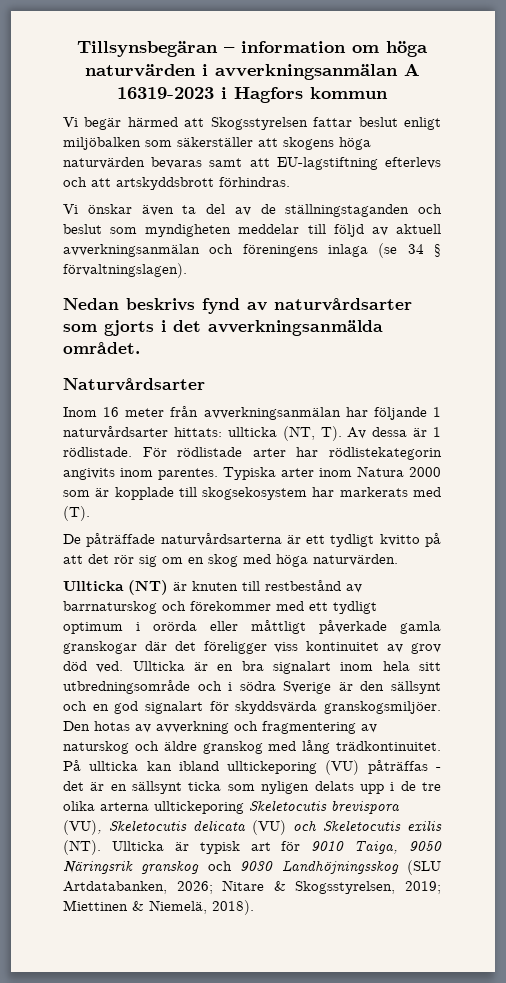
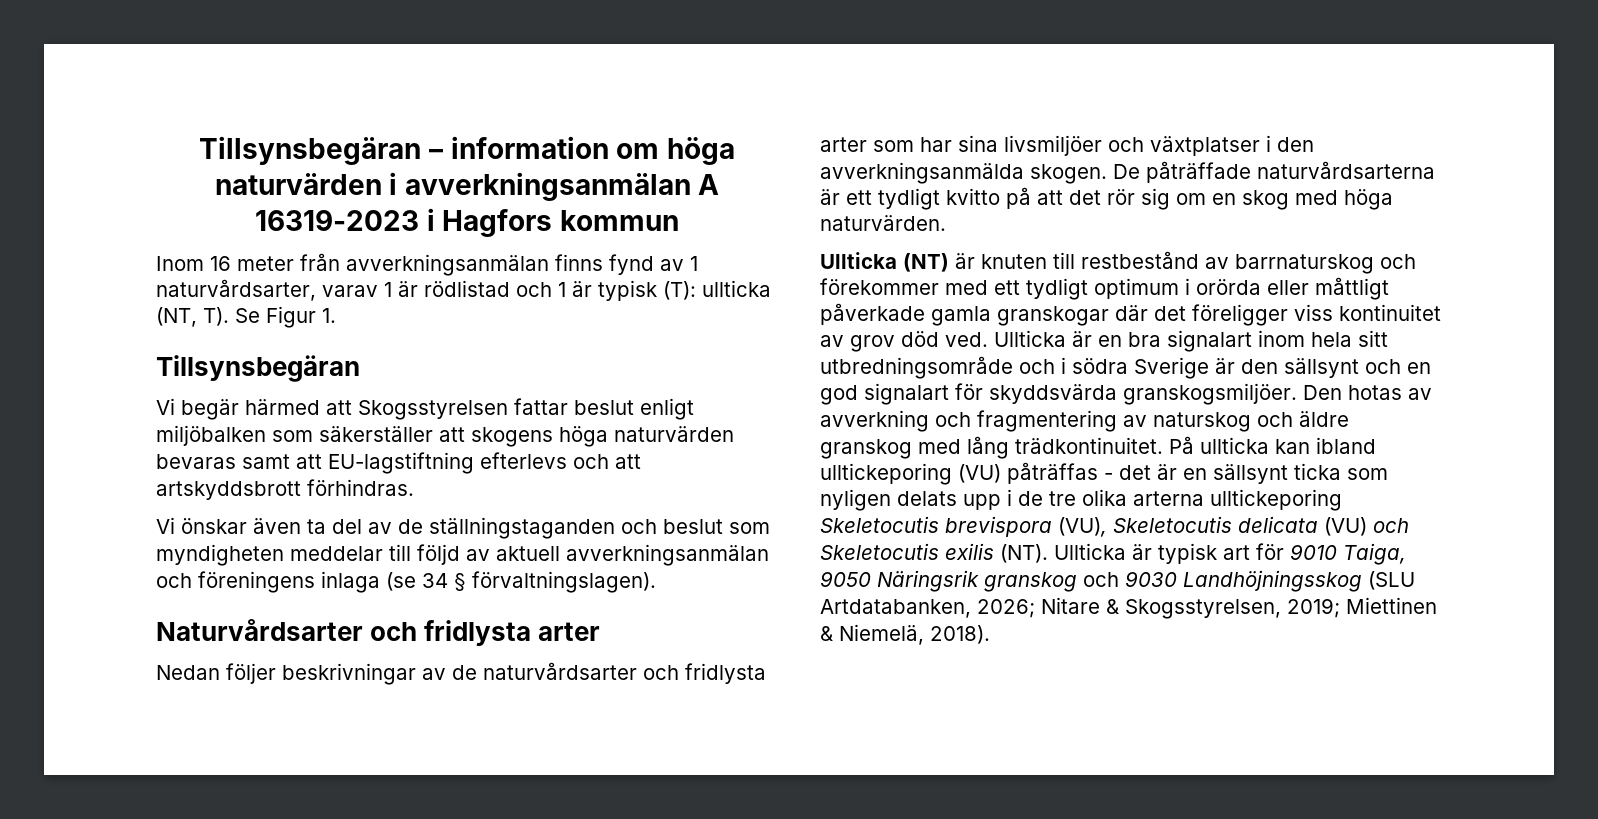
+ Inom 16 meter från avverkningsanmälan finns fynd av 1 naturvårdsarter, varav 1 är rödlistad och 1 är typisk (T): ullticka (NT, T). Se Figur 1.
+ Tillsynsbegäran
- Nedan beskrivs fynd av naturvårdsarter som gjorts i det avverkningsanmälda området.
- Naturvårdsarter
- Inom 16 meter från avverkningsanmälan har följande 1 naturvårdsarter hittats: ullticka (NT, T). Av dessa är 1 rödlistade. För rödlistade arter har rödlistekategorin angivits inom parentes. Typiska arter inom Natura 2000 som är kopplade till skogsekosystem har markerats med (T).
- De påträffade naturvårdsarterna är ett tydligt kvitto på att det rör sig om en skog med höga naturvärden.
+ Naturvårdsarter och fridlysta arter
+ Nedan följer beskrivningar av de naturvårdsarter och fridlysta arter som har sina livsmiljöer och växtplatser i den avverkningsanmälda skogen. De påträffade naturvårdsarterna är ett tydligt kvitto på att det rör sig om en skog med höga naturvärden.

